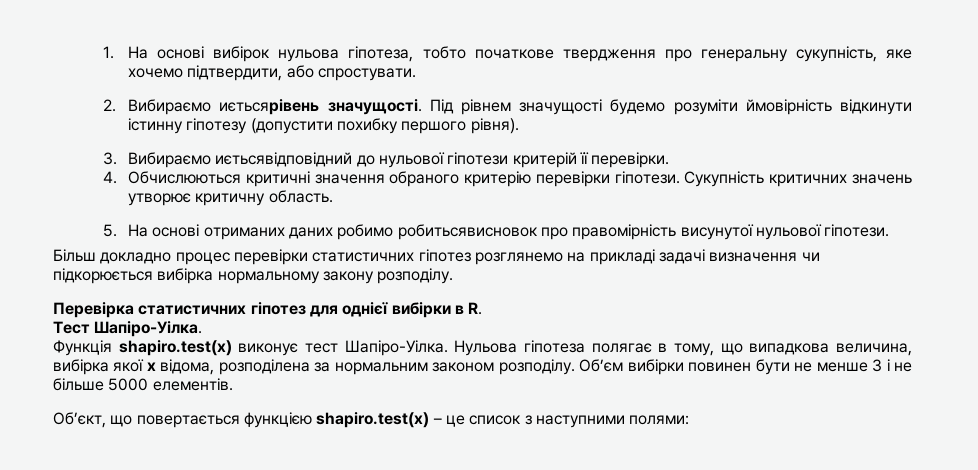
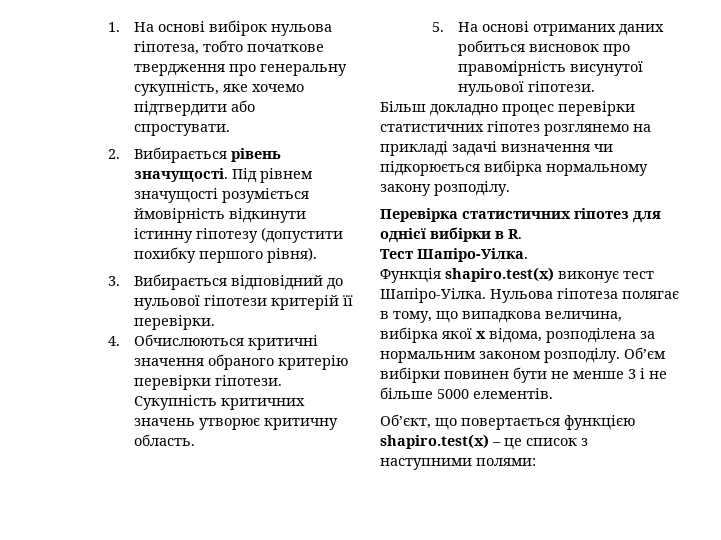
- 1. На основі вибірок нульова гіпотеза, тобто початкове твердження про генеральну сукупність, яке хочемо підтвердити, або спростувати.
+ 1. На основі вибірок нульова гіпотеза, тобто початкове твердження про генеральну сукупність, яке хочемо підтвердити або спростувати.
- 2. Вибираємо иєтьсярівень значущості.
+ 2. Вибирається рівень значущості.
- Під рівнем значущості будемо розуміти ймовірність відкинути істинну гіпотезу (допустити похибку першого рівня).
+ Під рівнем значущості розуміється ймовірність відкинути істинну гіпотезу (допустити похибку першого рівня).
- 3. Вибираємо иєтьсявідповідний до нульової гіпотези критерій її перевірки.
+ 3. Вибирається відповідний до нульової гіпотези критерій її перевірки.
- 5. На основі отриманих даних робимо робитьсявисновок про правомірність висунутої нульової гіпотези.
+ 5. На основі отриманих даних робиться висновок про правомірність висунутої нульової гіпотези.

